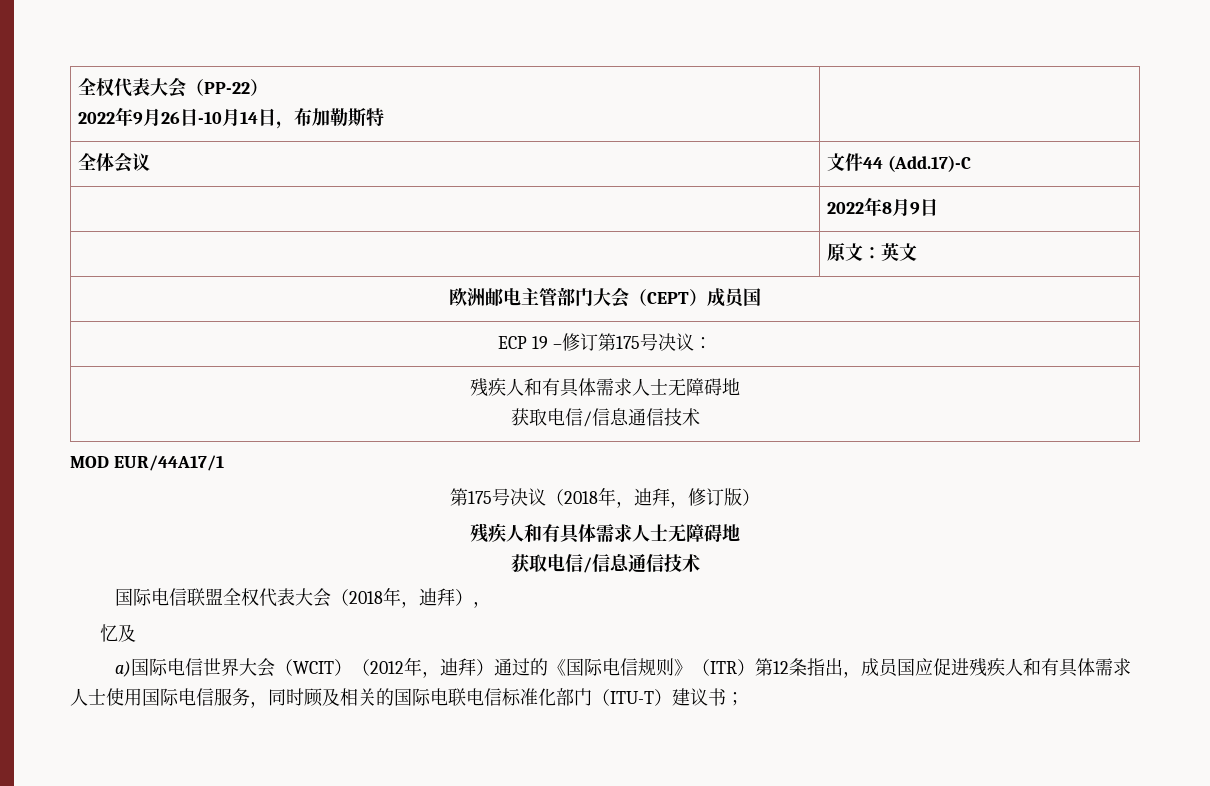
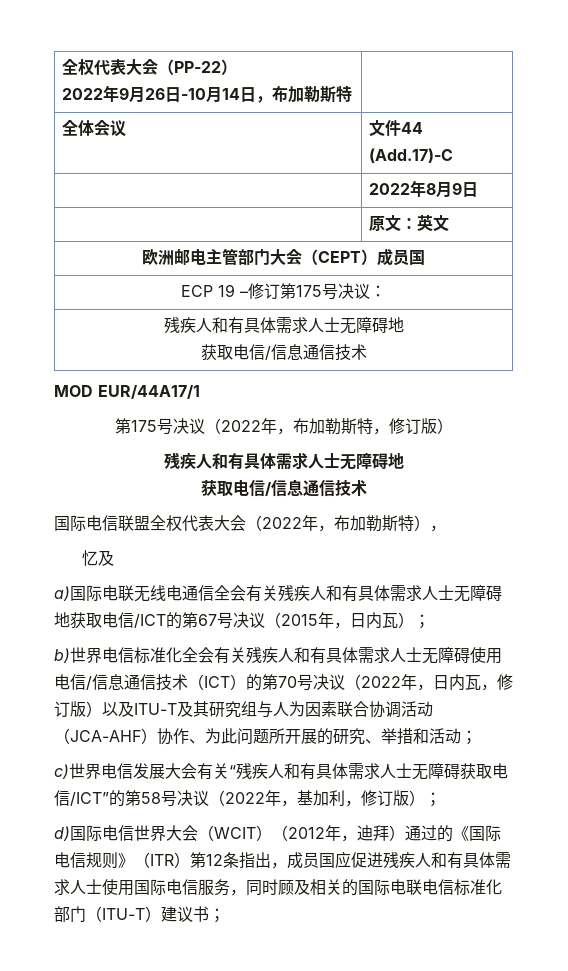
- 第175号决议（2018年，迪拜，修订版）
+ 第175号决议（2022年，布加勒斯特，修订版）
- 国际电信联盟全权代表大会（2018年，迪拜），
+ 国际电信联盟全权代表大会（2022年，布加勒斯特），
- a)国际电信世界大会（WCIT）（2012年，迪拜）通过的《国际电信规则》（ITR）第12条指出，成员国应促进残疾人和有具体需求人士使用国际电信服务，同时顾及相关的国际电联电信标准化部门（ITU-T）建议书；
+ a)国际电联无线电通信全会有关残疾人和有具体需求人士无障碍地获取电信/ICT的第67号决议（2015年，日内瓦）；
+ b)世界电信标准化全会有关残疾人和有具体需求人士无障碍使用电信/信息通信技术（ICT）的第70号决议（2022年，日内瓦，修订版）以及ITU-T及其研究组与人为因素联合协调活动（JCA-AHF）协作、为此问题所开展的研究、举措和活动；
+ c)世界电信发展大会有关“残疾人和有具体需求人士无障碍获取电信/ICT”的第58号决议（2022年，基加利，修订版）；
+ d)国际电信世界大会（WCIT）（2012年，迪拜）通过的《国际电信规则》（ITR）第12条指出，成员国应促进残疾人和有具体需求人士使用国际电信服务，同时顾及相关的国际电联电信标准化部门（ITU-T）建议书；

